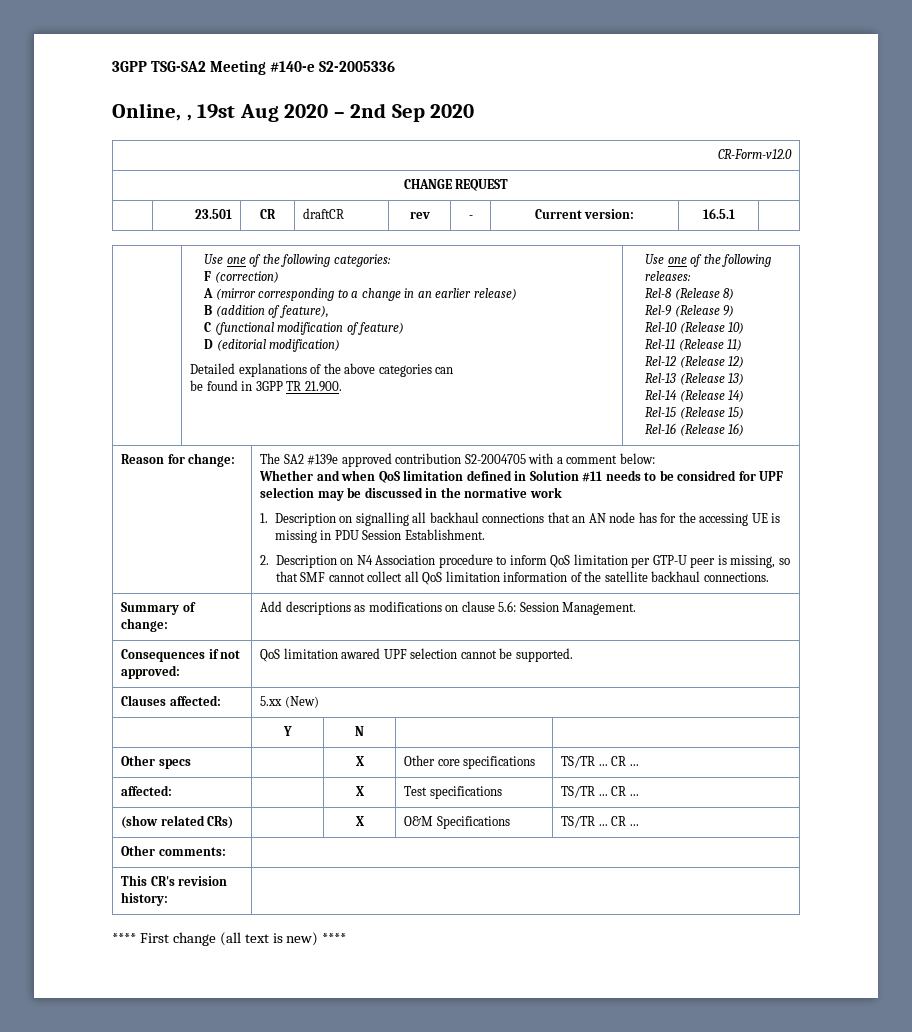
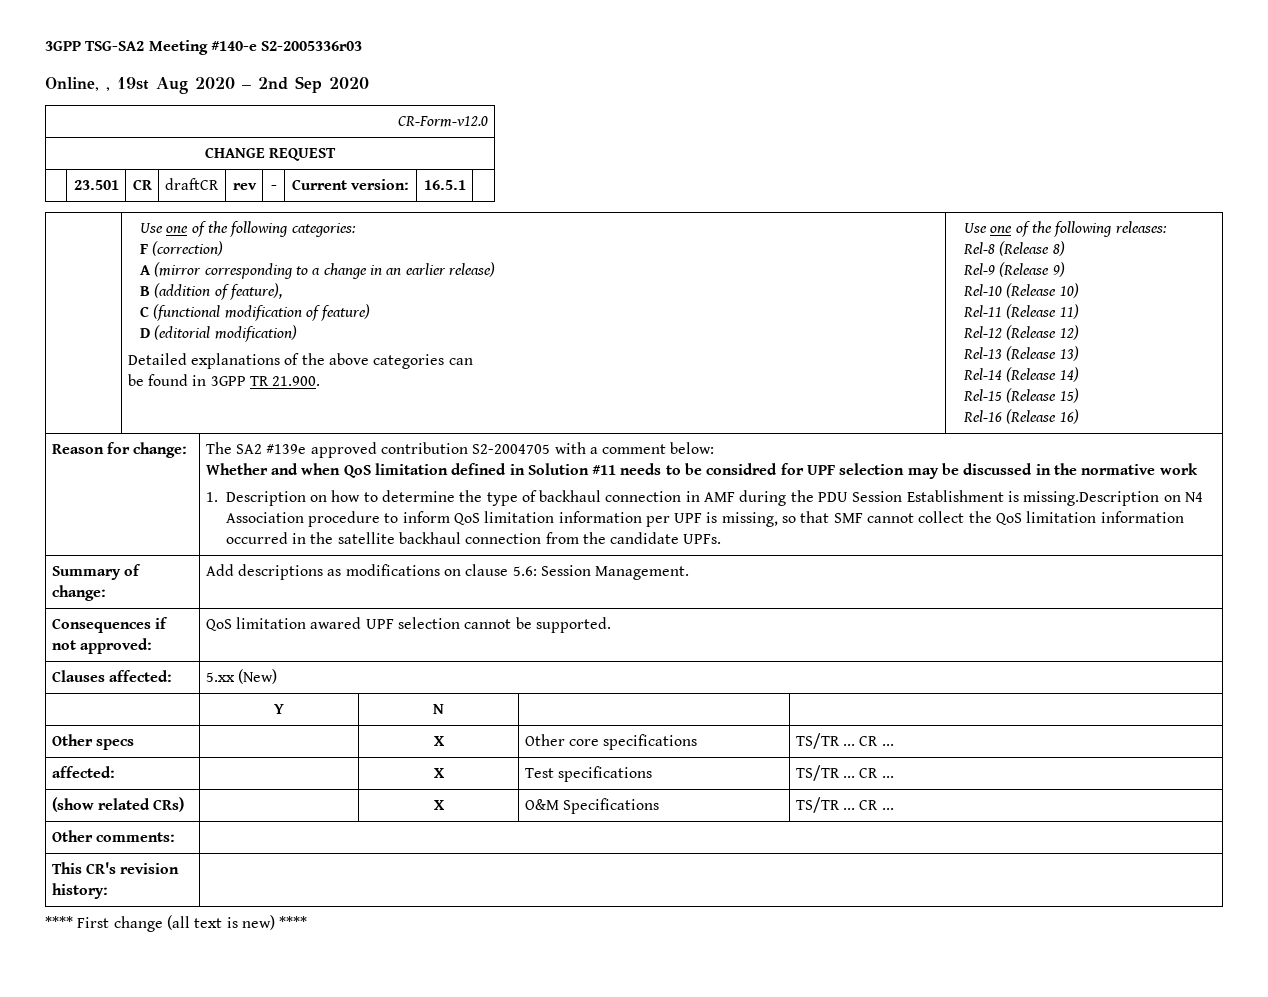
- 3GPP TSG-SA2 Meeting #140-e S2-2005336
+ 3GPP TSG-SA2 Meeting #140-e S2-2005336r03
- 1. Description on signalling all backhaul connections that an AN node has for the accessing UE is missing in PDU Session Establishment.
- 2. Description on N4 Association procedure to inform QoS limitation per GTP-U peer is missing, so that SMF cannot collect all QoS limitation information of the satellite backhaul connections.
+ 1. Description on how to determine the type of backhaul connection in AMF during the PDU Session Establishment is missing.Description on N4 Association procedure to inform QoS limitation information per UPF is missing, so that SMF cannot collect the QoS limitation information occurred in the satellite backhaul connection from the candidate UPFs.

